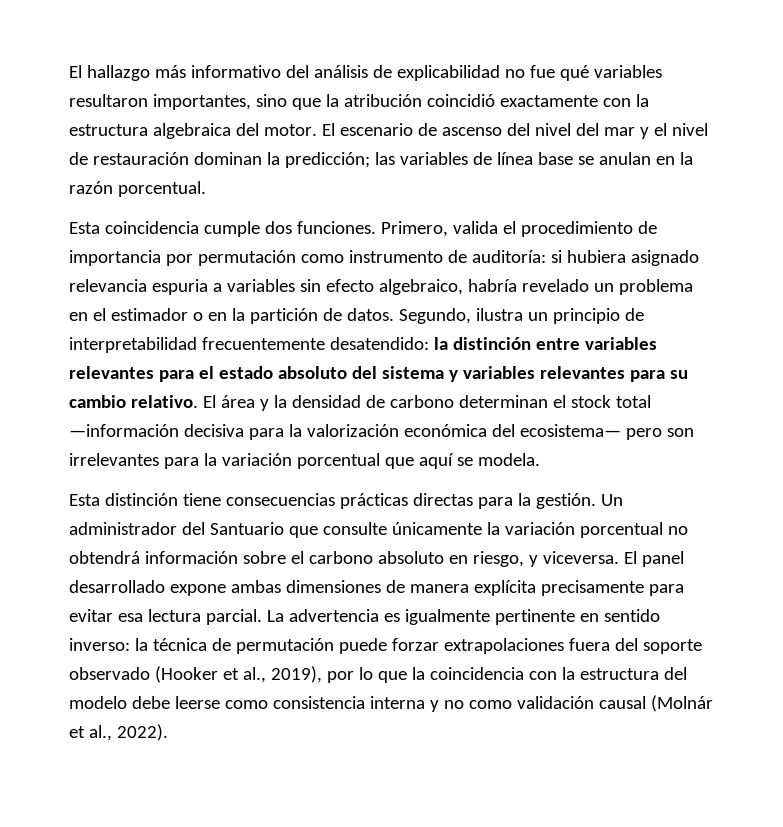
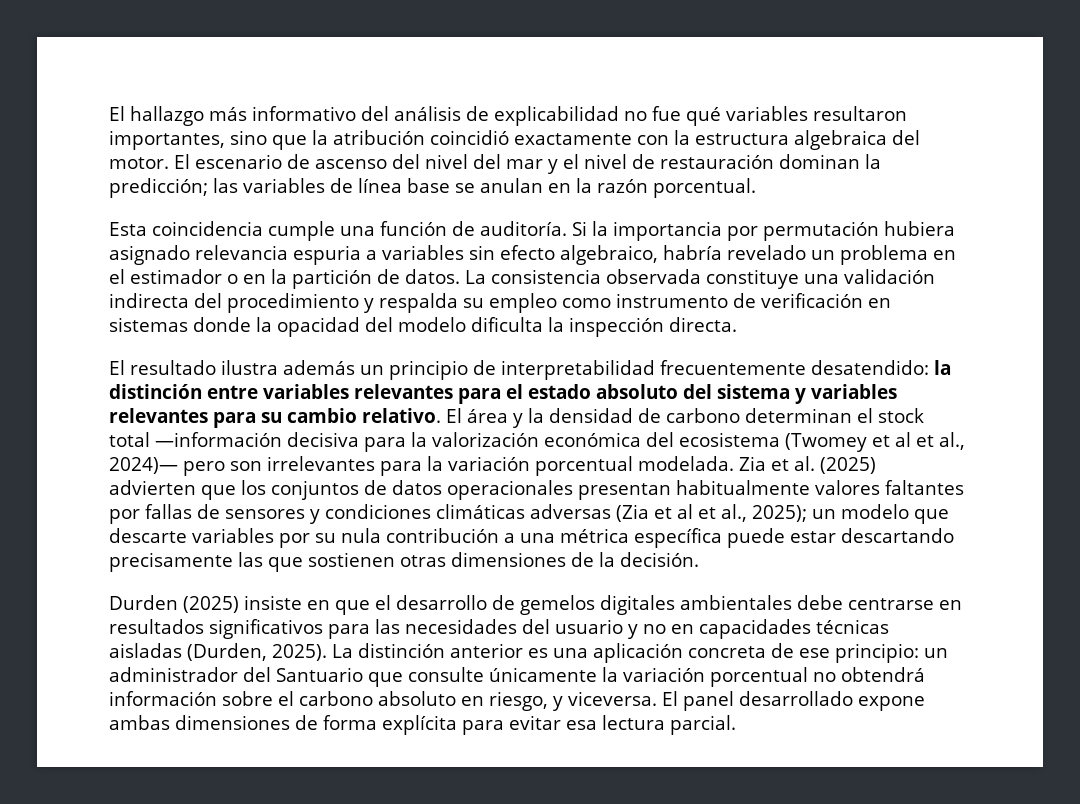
- Esta coincidencia cumple dos funciones. Primero, valida el procedimiento de importancia por permutación como instrumento de auditoría: si hubiera asignado relevancia espuria a variables sin efecto algebraico, habría revelado un problema en el estimador o en la partición de datos.
+ Esta coincidencia cumple una función de auditoría. Si la importancia por permutación hubiera asignado relevancia espuria a variables sin efecto algebraico, habría revelado un problema en el estimador o en la partición de datos.
- Segundo, ilustra un principio de interpretabilidad frecuentemente desatendido: la distinción entre variables relevantes para el estado absoluto del sistema y variables relevantes para su cambio relativo.
+ La consistencia observada constituye una validación indirecta del procedimiento y respalda su empleo como instrumento de verificación en sistemas donde la opacidad del modelo dificulta la inspección directa.
+ El resultado ilustra además un principio de interpretabilidad frecuentemente desatendido: la distinción entre variables relevantes para el estado absoluto del sistema y variables relevantes para su cambio relativo.
- El área y la densidad de carbono determinan el stock total —información decisiva para la valorización económica del ecosistema— pero son irrelevantes para la variación porcentual que aquí se modela.
- Esta distinción tiene consecuencias prácticas directas para la gestión. Un administrador del Santuario que consulte únicamente la variación porcentual no obtendrá información sobre el carbono absoluto en riesgo, y viceversa.
+ El área y la densidad de carbono determinan el stock total —información decisiva para la valorización económica del ecosistema (Twomey et al et al., 2024)— pero son irrelevantes para la variación porcentual modelada. Zia et al. (2025) advierten que los conjuntos de datos operacionales presentan habitualmente valores faltantes por fallas de sensores y condiciones climáticas adversas (Zia et al et al., 2025); un modelo que descarte variables por su nula contribución a una métrica específica puede estar descartando precisamente las que sostienen otras dimensiones de la decisión.
+ Durden (2025) insiste en que el desarrollo de gemelos digitales ambientales debe centrarse en resultados significativos para las necesidades del usuario y no en capacidades técnicas aisladas (Durden, 2025). La distinción anterior es una aplicación concreta de ese principio: un administrador del Santuario que consulte únicamente la variación porcentual no obtendrá información sobre el carbono absoluto en riesgo, y viceversa.
- El panel desarrollado expone ambas dimensiones de manera explícita precisamente para evitar esa lectura parcial. La advertencia es igualmente pertinente en sentido inverso: la técnica de permutación puede forzar extrapolaciones fuera del soporte observado (Hooker et al., 2019), por lo que la coincidencia con la estructura del modelo debe leerse como consistencia interna y no como validación causal (Molnár et al., 2022).
+ El panel desarrollado expone ambas dimensiones de forma explícita para evitar esa lectura parcial.

